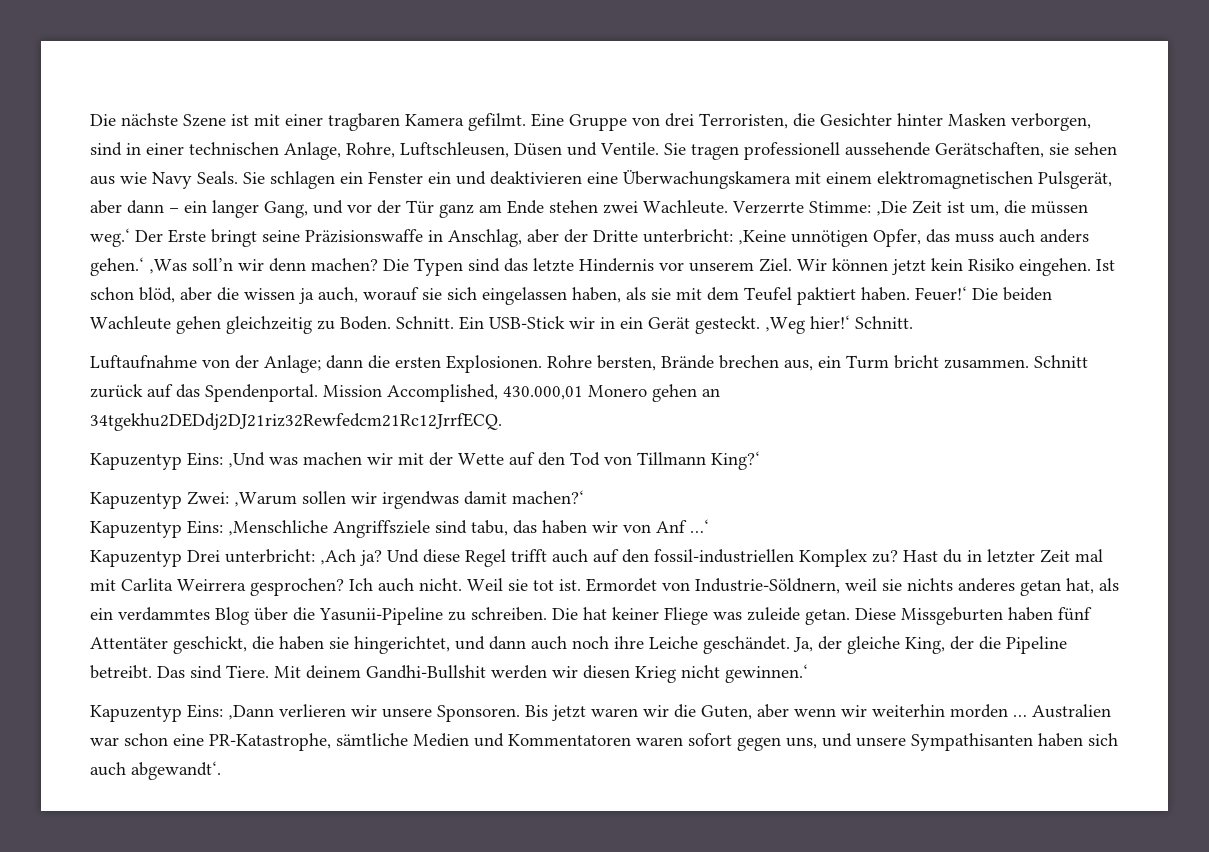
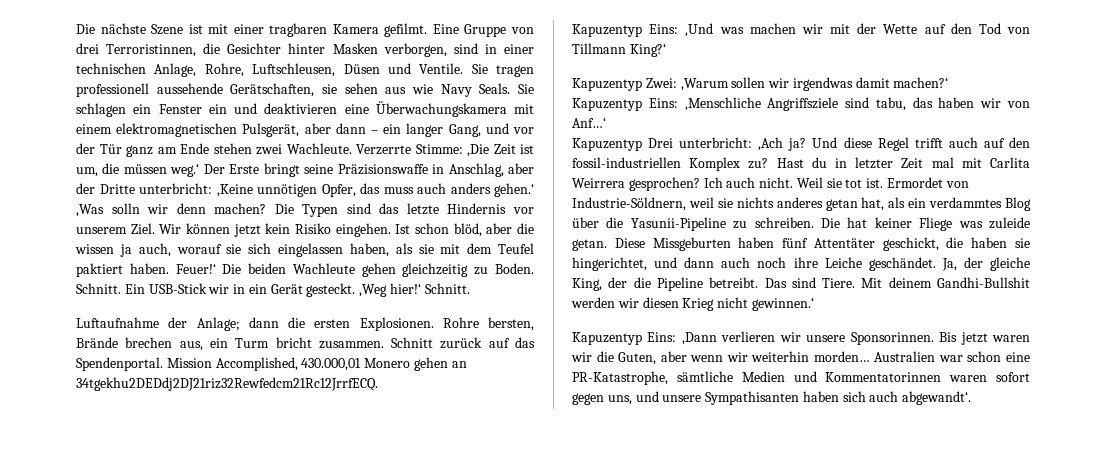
- Eine Gruppe von drei Terroristen, die Gesichter hinter Masken verborgen, sind in einer technischen Anlage, Rohre, Luftschleusen, Düsen und Ventile.
+ Eine Gruppe von drei Terroristinnen, die Gesichter hinter Masken verborgen, sind in einer technischen Anlage, Rohre, Luftschleusen, Düsen und Ventile.
- Verzerrte Stimme: ‚Die Zeit ist um, die müssen weg.‘ Der Erste bringt seine Präzisionswaffe in Anschlag, aber der Dritte unterbricht: ‚Keine unnötigen Opfer, das muss auch anders gehen.‘ ‚Was soll’n wir denn machen?
+ Verzerrte Stimme: ‚Die Zeit ist um, die müssen weg.‘ Der Erste bringt seine Präzisionswaffe in Anschlag, aber der Dritte unterbricht: ‚Keine unnötigen Opfer, das muss auch anders gehen.‘ ‚Was solln wir denn machen?
- Luftaufnahme von der Anlage; dann die ersten Explosionen.
+ Luftaufnahme der Anlage; dann die ersten Explosionen.
- Kapuzentyp Eins: ‚Menschliche Angriffsziele sind tabu, das haben wir von Anf …‘
+ Kapuzentyp Eins: ‚Menschliche Angriffsziele sind tabu, das haben wir von Anf…‘
- Kapuzentyp Eins: ‚Dann verlieren wir unsere Sponsoren.
+ Kapuzentyp Eins: ‚Dann verlieren wir unsere Sponsorinnen.
- Bis jetzt waren wir die Guten, aber wenn wir weiterhin morden …
+ Bis jetzt waren wir die Guten, aber wenn wir weiterhin morden…
- Australien war schon eine PR-Katastrophe, sämtliche Medien und Kommentatoren waren sofort gegen uns, und unsere Sympathisanten haben sich auch abgewandt‘.
+ Australien war schon eine PR-Katastrophe, sämtliche Medien und Kommentatorinnen waren sofort gegen uns, und unsere Sympathisanten haben sich auch abgewandt‘.

